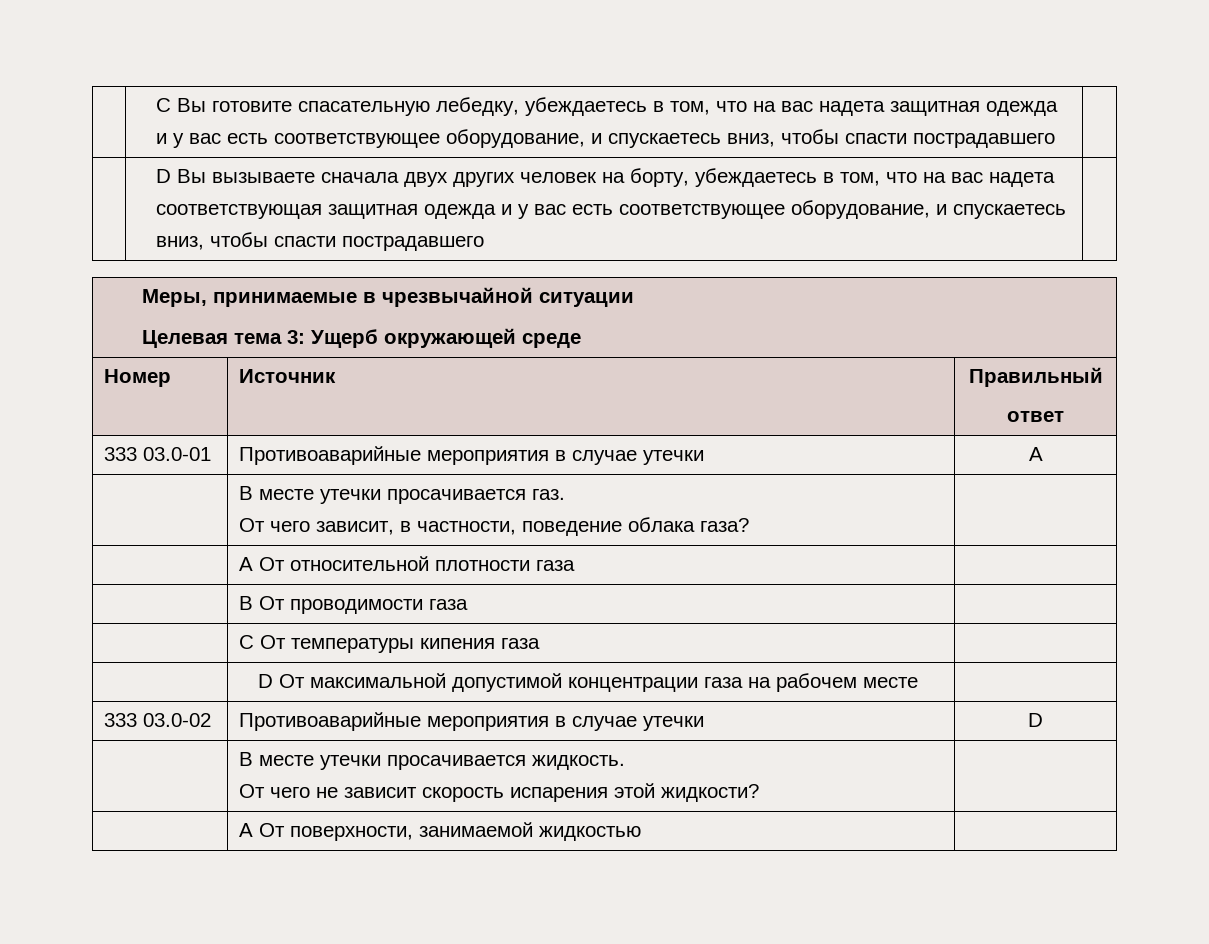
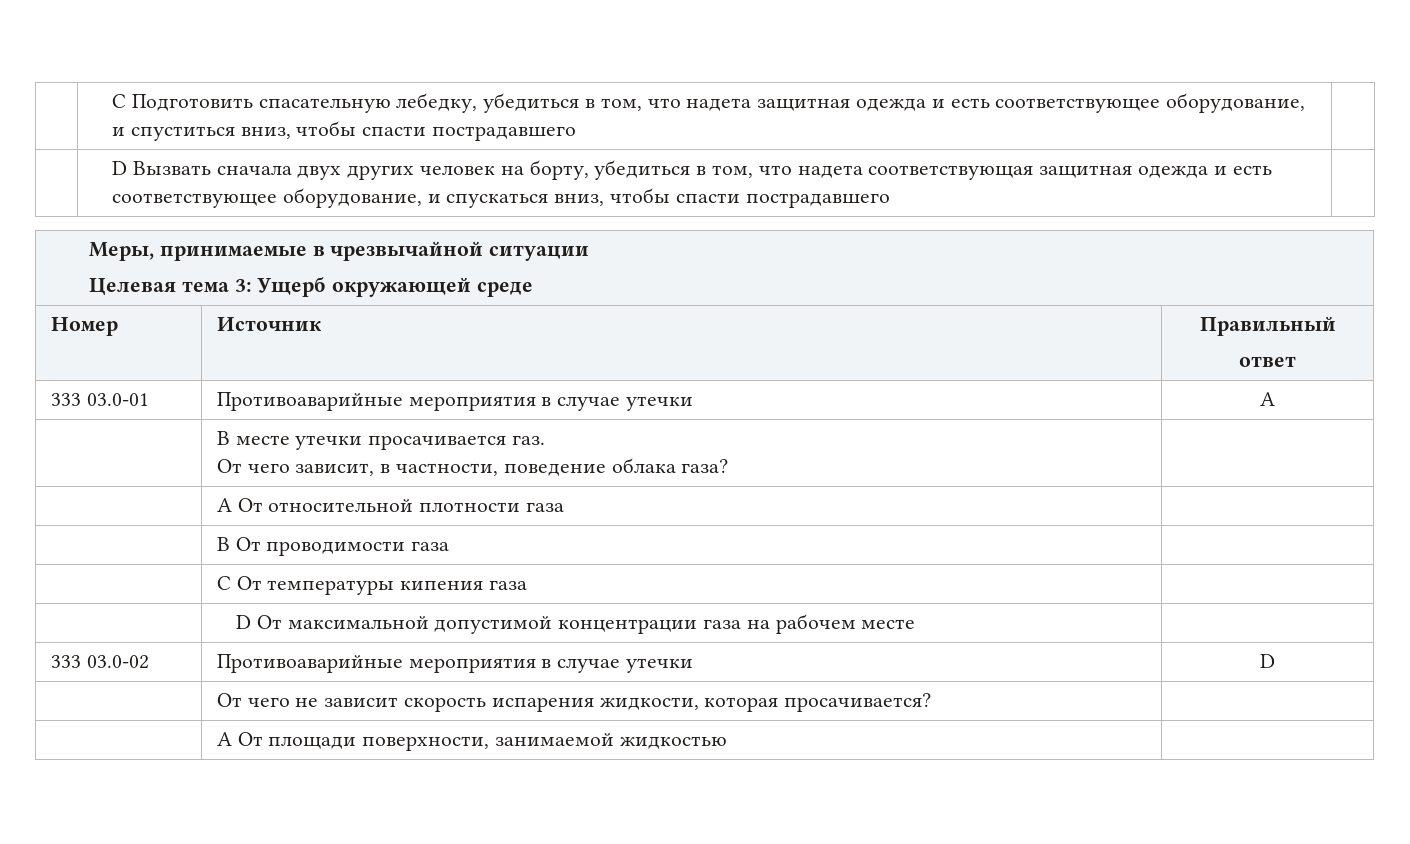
- | C Вы готовите спасательную лебедку, убеждаетесь в том, что на вас надета защитная одежда и у вас есть соответствующее оборудование, и спускаетесь вниз, чтобы спасти пострадавшего |
+ | C Подготовить спасательную лебедку, убедиться в том, что надета защитная одежда и есть соответствующее оборудование, и спуститься вниз, чтобы спасти пострадавшего |
- | D Вы вызываете сначала двух других человек на борту, убеждаетесь в том, что на вас надета соответствующая защитная одежда и у вас есть соответствующее оборудование, и спускаетесь вниз, чтобы спасти пострадавшего |
+ | D Вызвать сначала двух других человек на борту, убедиться в том, что надета соответствующая защитная одежда и есть соответствующее оборудование, и спускаться вниз, чтобы спасти пострадавшего |
- | В месте утечки просачивается жидкость.
- От чего не зависит скорость испарения этой жидкости? |
- | A От поверхности, занимаемой жидкостью |
+ | От чего не зависит скорость испарения жидкости, которая просачивается? |
+ | A От площади поверхности, занимаемой жидкостью |

